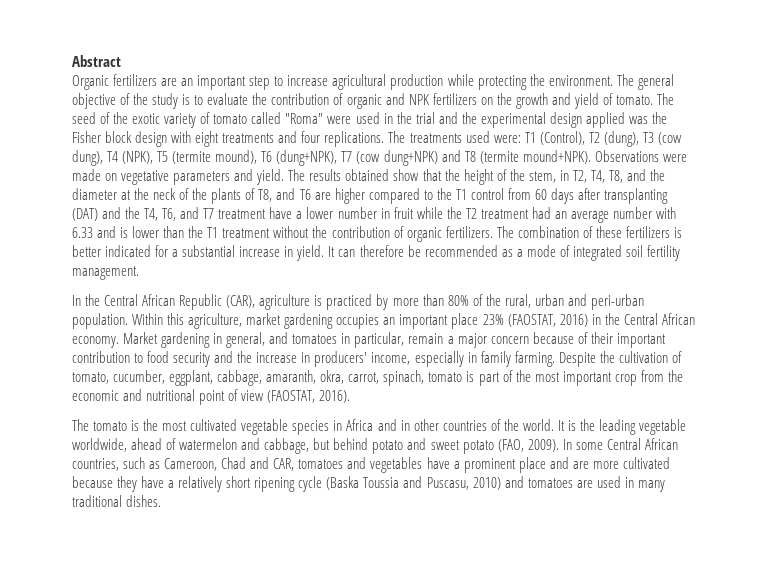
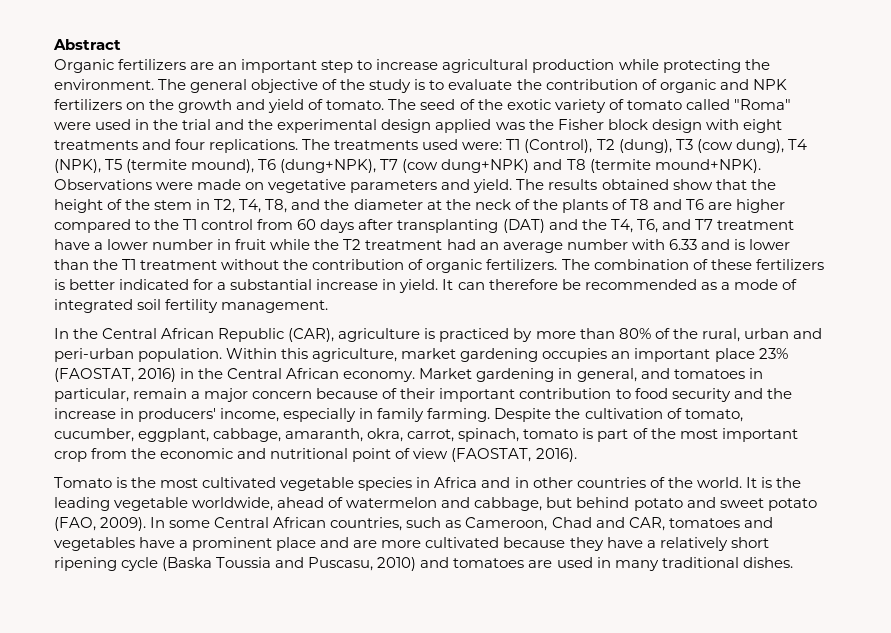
- The results obtained show that the height of the stem, in T2, T4, T8, and the diameter at the neck of the plants of T8, and T6 are higher compared to the T1 control from 60 days after transplanting (DAT) and the T4, T6, and T7 treatment have a lower number in fruit while the T2 treatment had an average number with 6.33 and is lower than the T1 treatment without the contribution of organic fertilizers.
+ The results obtained show that the height of the stem in T2, T4, T8, and the diameter at the neck of the plants of T8 and T6 are higher compared to the T1 control from 60 days after transplanting (DAT) and the T4, T6, and T7 treatment have a lower number in fruit while the T2 treatment had an average number with 6.33 and is lower than the T1 treatment without the contribution of organic fertilizers.
- The tomato is the most cultivated vegetable species in Africa and in other countries of the world.
+ Tomato is the most cultivated vegetable species in Africa and in other countries of the world.

